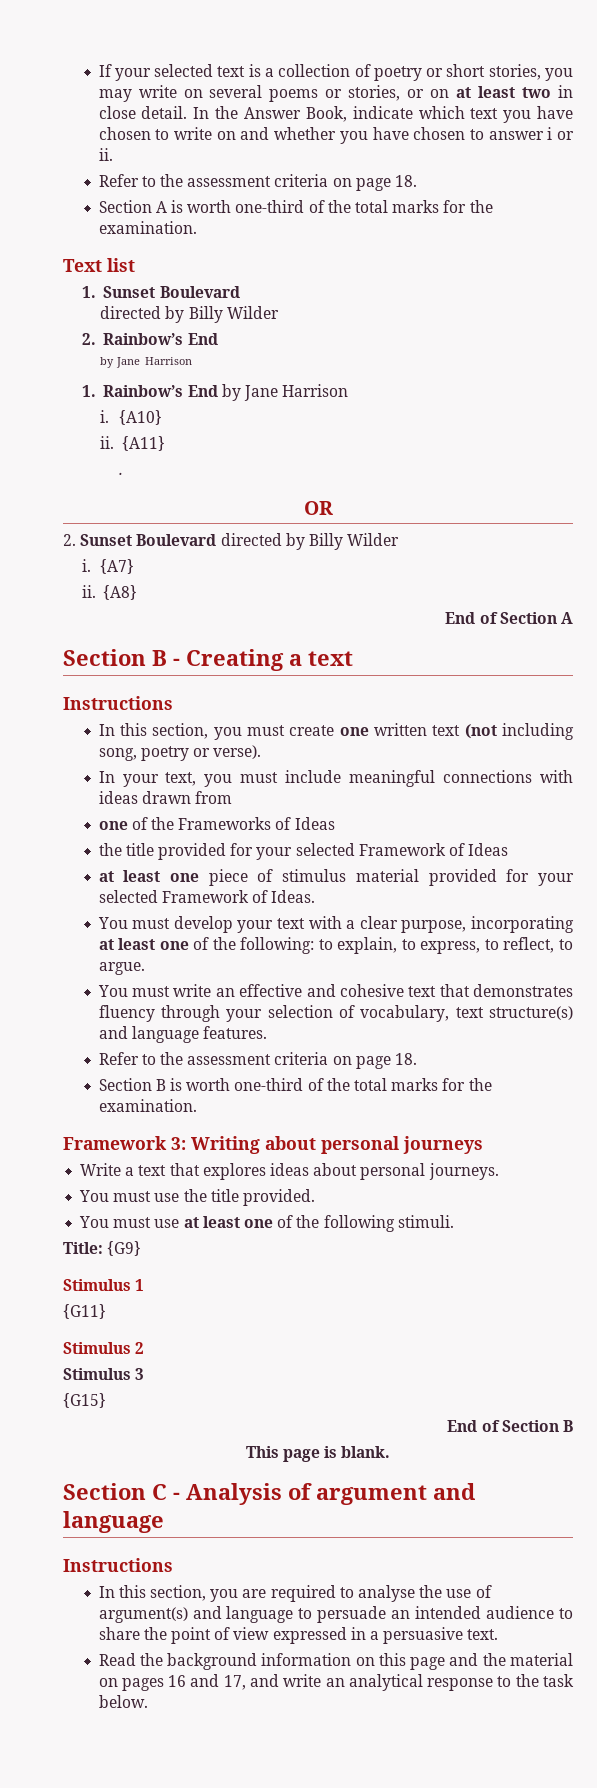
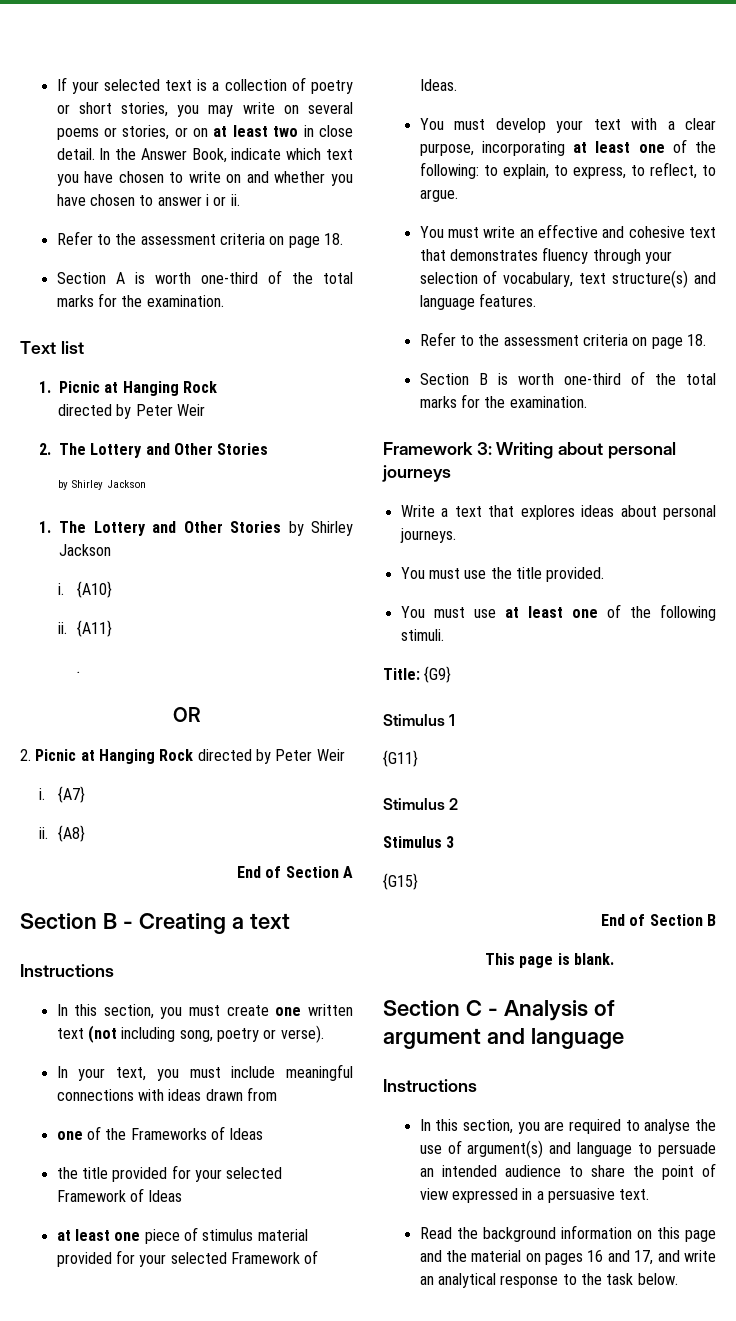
- 1. Sunset Boulevard
- directed by Billy Wilder
- 2. Rainbow’s End
- by Jane Harrison
- 1. Rainbow’s End by Jane Harrison
+ 1. Picnic at Hanging Rock
+ directed by Peter Weir
+ 2. The Lottery and Other Stories
+ by Shirley Jackson
+ 1. The Lottery and Other Stories by Shirley Jackson
- 2. Sunset Boulevard directed by Billy Wilder
+ 2. Picnic at Hanging Rock directed by Peter Weir

